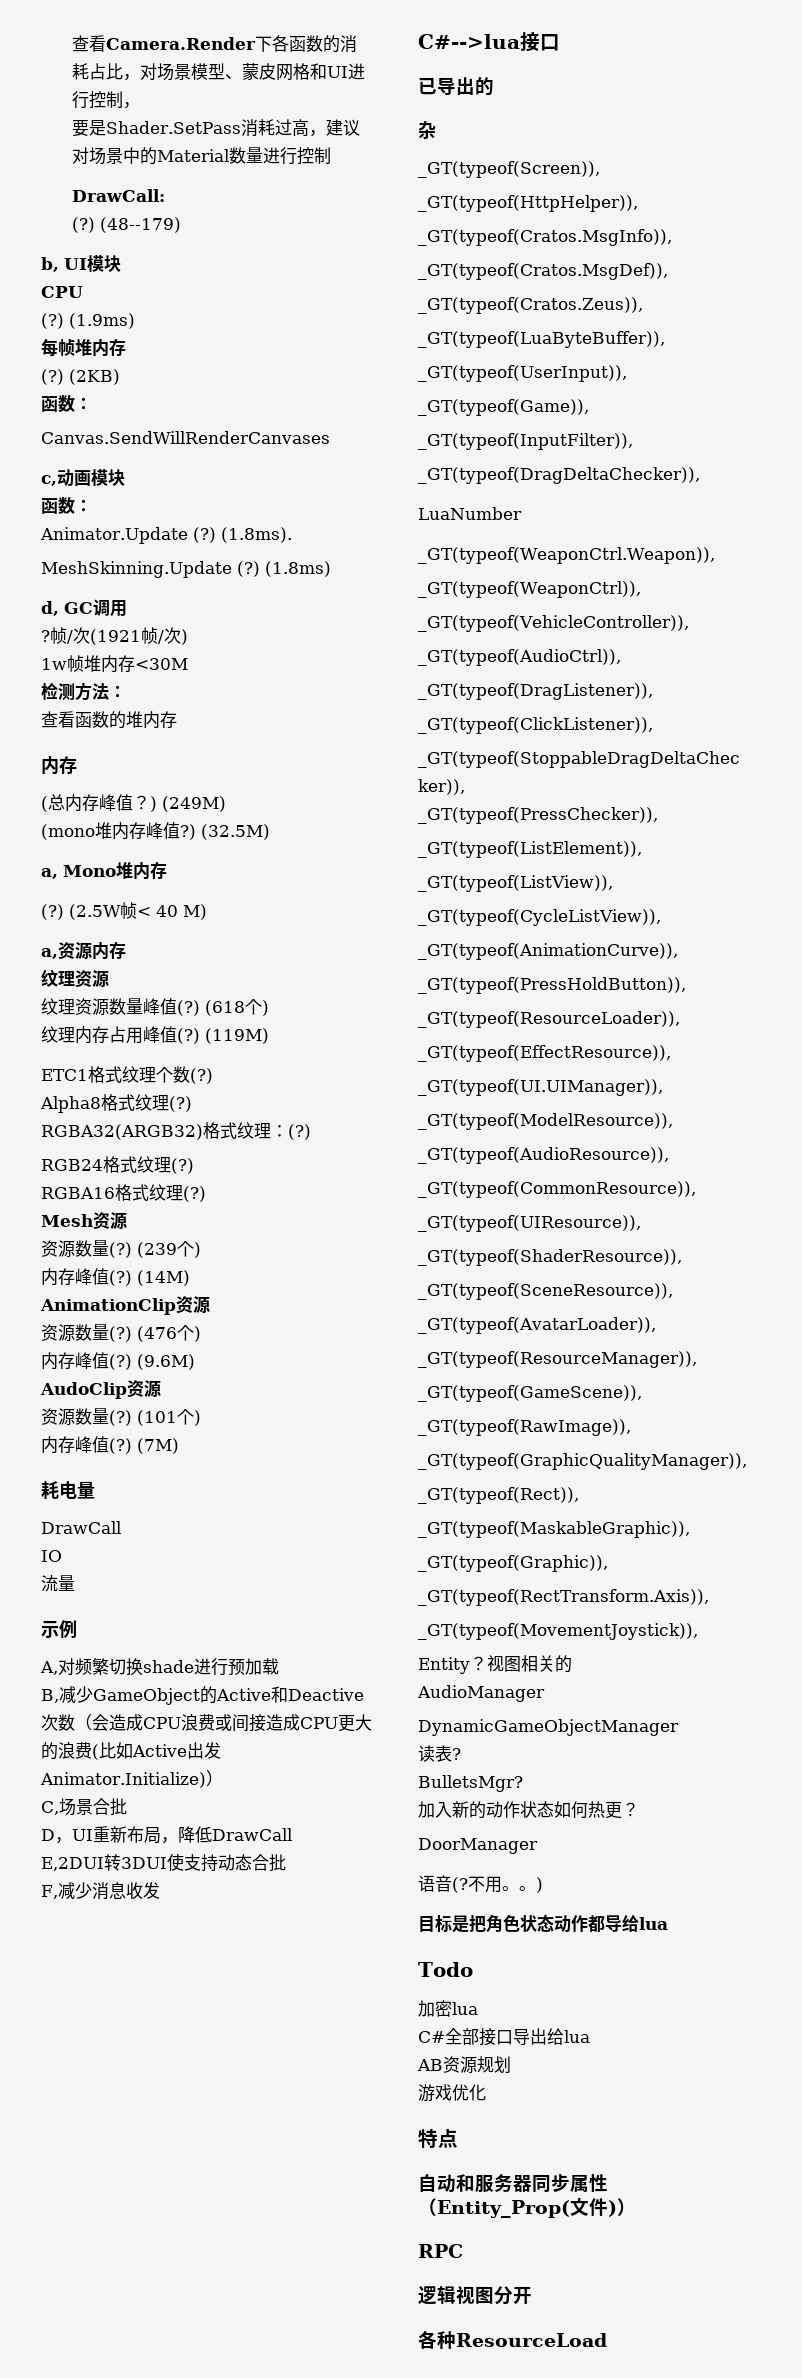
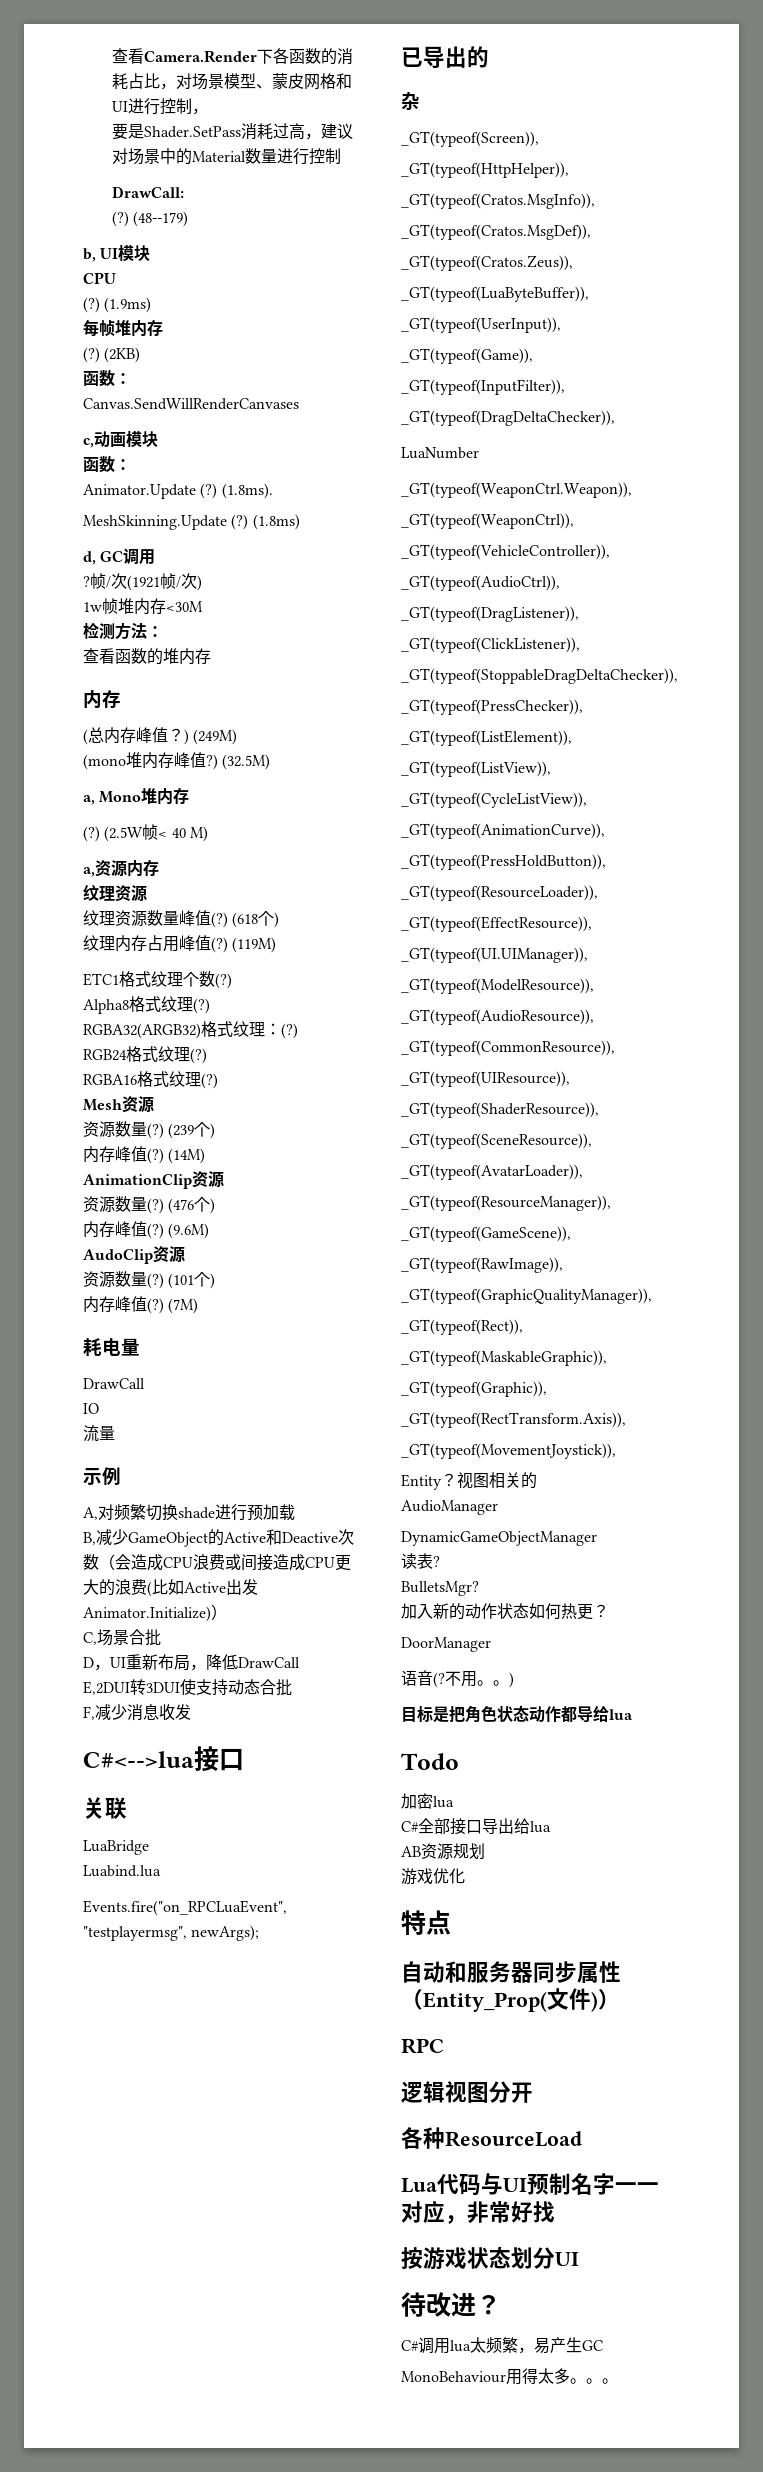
- C#-->lua接口
+ C#<-->lua接口
+ 关联
+ LuaBridge
+ Luabind.lua
+ Events.fire("on_RPCLuaEvent", "testplayermsg", newArgs);
+ Lua代码与UI预制名字一一对应，非常好找
+ 按游戏状态划分UI
+ 待改进？
+ C#调用lua太频繁，易产生GC
+ MonoBehaviour用得太多。。。

